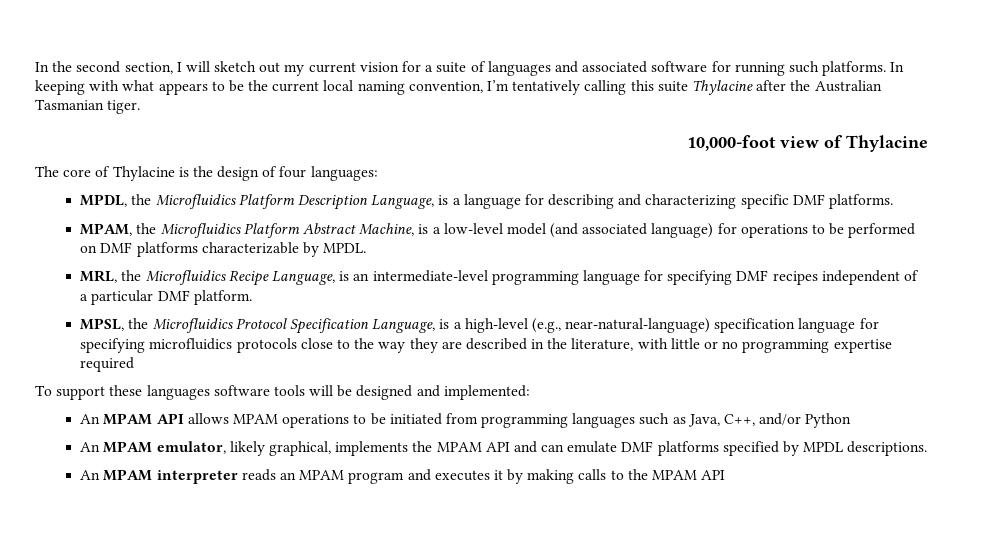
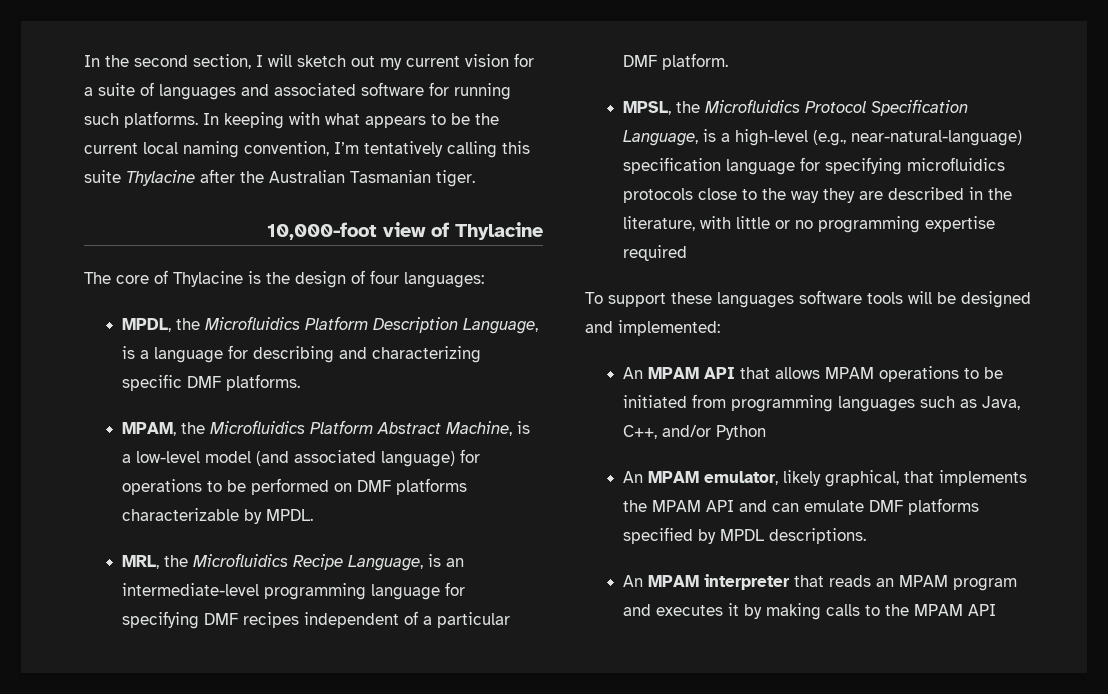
- An MPAM API allows MPAM operations to be initiated from programming languages such as Java, C++, and/or Python
+ An MPAM API that allows MPAM operations to be initiated from programming languages such as Java, C++, and/or Python
- An MPAM emulator, likely graphical, implements the MPAM API and can emulate DMF platforms specified by MPDL descriptions.
+ An MPAM emulator, likely graphical, that implements the MPAM API and can emulate DMF platforms specified by MPDL descriptions.
- An MPAM interpreter reads an MPAM program and executes it by making calls to the MPAM API
+ An MPAM interpreter that reads an MPAM program and executes it by making calls to the MPAM API

